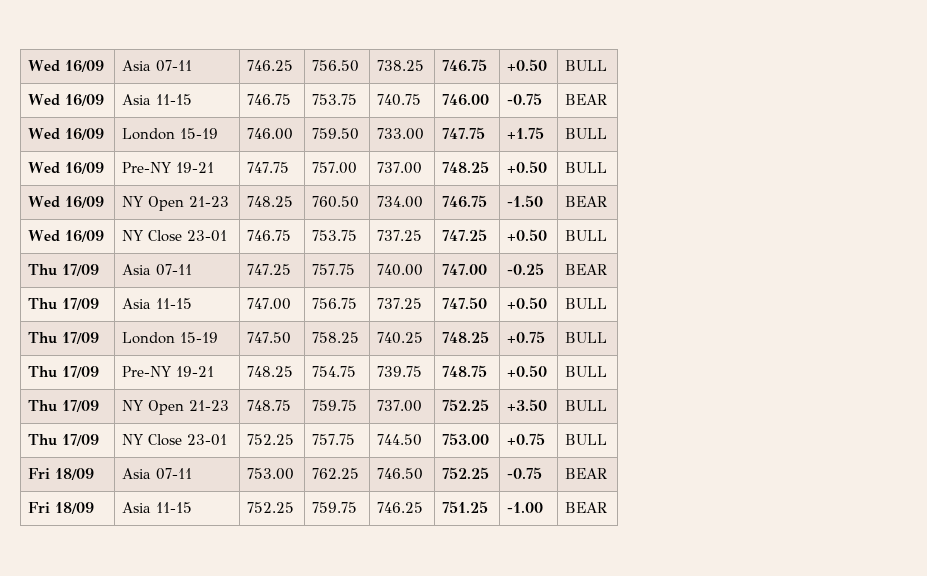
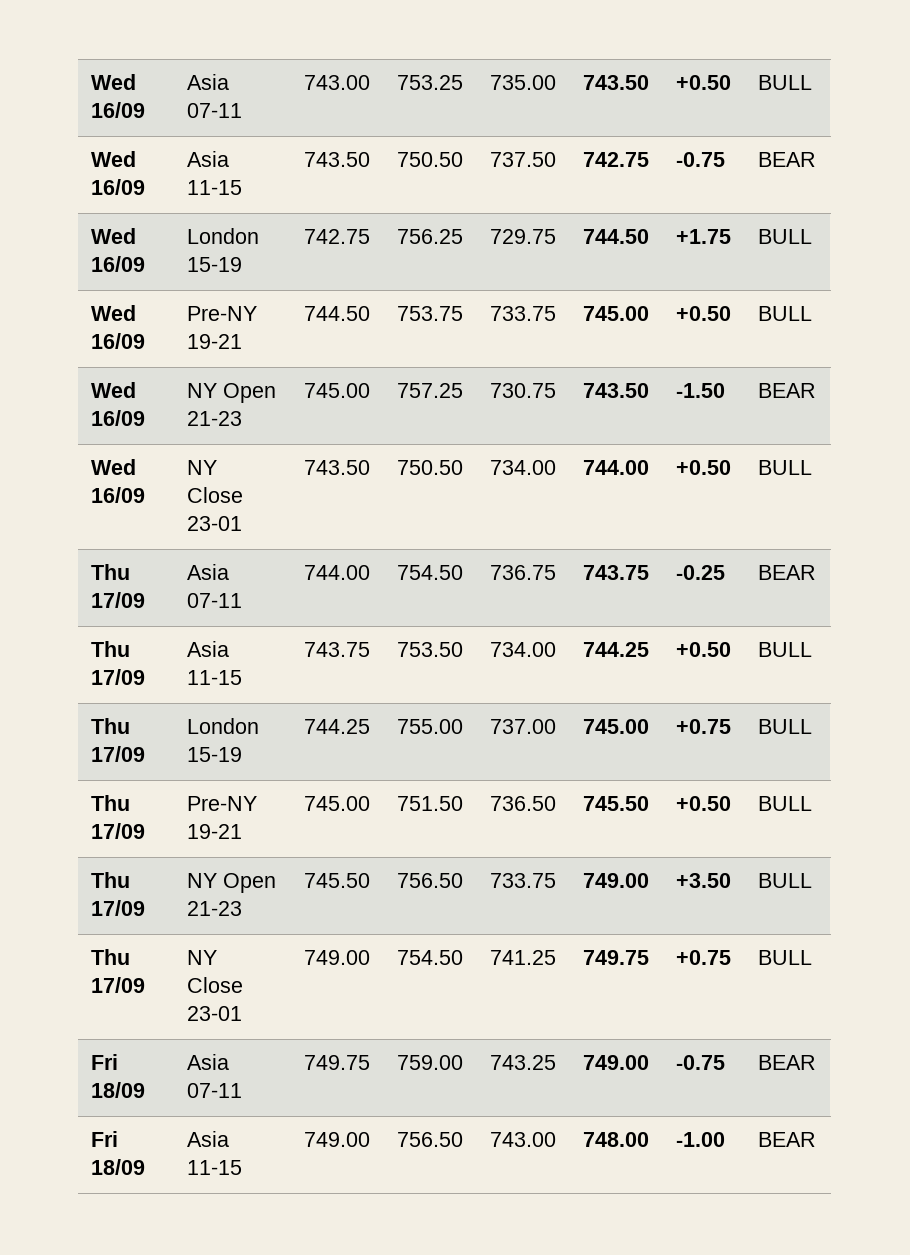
- Wed 16/09 | Asia 07-11 | 746.25 | 756.50 | 738.25 | 746.75 | +0.50 | BULL
+ Wed 16/09 | Asia 07-11 | 743.00 | 753.25 | 735.00 | 743.50 | +0.50 | BULL
- Wed 16/09 | Asia 11-15 | 746.75 | 753.75 | 740.75 | 746.00 | -0.75 | BEAR
+ Wed 16/09 | Asia 11-15 | 743.50 | 750.50 | 737.50 | 742.75 | -0.75 | BEAR
- Wed 16/09 | London 15-19 | 746.00 | 759.50 | 733.00 | 747.75 | +1.75 | BULL
+ Wed 16/09 | London 15-19 | 742.75 | 756.25 | 729.75 | 744.50 | +1.75 | BULL
- Wed 16/09 | Pre-NY 19-21 | 747.75 | 757.00 | 737.00 | 748.25 | +0.50 | BULL
+ Wed 16/09 | Pre-NY 19-21 | 744.50 | 753.75 | 733.75 | 745.00 | +0.50 | BULL
- Wed 16/09 | NY Open 21-23 | 748.25 | 760.50 | 734.00 | 746.75 | -1.50 | BEAR
+ Wed 16/09 | NY Open 21-23 | 745.00 | 757.25 | 730.75 | 743.50 | -1.50 | BEAR
- Wed 16/09 | NY Close 23-01 | 746.75 | 753.75 | 737.25 | 747.25 | +0.50 | BULL
+ Wed 16/09 | NY Close 23-01 | 743.50 | 750.50 | 734.00 | 744.00 | +0.50 | BULL
- Thu 17/09 | Asia 07-11 | 747.25 | 757.75 | 740.00 | 747.00 | -0.25 | BEAR
+ Thu 17/09 | Asia 07-11 | 744.00 | 754.50 | 736.75 | 743.75 | -0.25 | BEAR
- Thu 17/09 | Asia 11-15 | 747.00 | 756.75 | 737.25 | 747.50 | +0.50 | BULL
+ Thu 17/09 | Asia 11-15 | 743.75 | 753.50 | 734.00 | 744.25 | +0.50 | BULL
- Thu 17/09 | London 15-19 | 747.50 | 758.25 | 740.25 | 748.25 | +0.75 | BULL
+ Thu 17/09 | London 15-19 | 744.25 | 755.00 | 737.00 | 745.00 | +0.75 | BULL
- Thu 17/09 | Pre-NY 19-21 | 748.25 | 754.75 | 739.75 | 748.75 | +0.50 | BULL
+ Thu 17/09 | Pre-NY 19-21 | 745.00 | 751.50 | 736.50 | 745.50 | +0.50 | BULL
- Thu 17/09 | NY Open 21-23 | 748.75 | 759.75 | 737.00 | 752.25 | +3.50 | BULL
+ Thu 17/09 | NY Open 21-23 | 745.50 | 756.50 | 733.75 | 749.00 | +3.50 | BULL
- Thu 17/09 | NY Close 23-01 | 752.25 | 757.75 | 744.50 | 753.00 | +0.75 | BULL
+ Thu 17/09 | NY Close 23-01 | 749.00 | 754.50 | 741.25 | 749.75 | +0.75 | BULL
- Fri 18/09 | Asia 07-11 | 753.00 | 762.25 | 746.50 | 752.25 | -0.75 | BEAR
+ Fri 18/09 | Asia 07-11 | 749.75 | 759.00 | 743.25 | 749.00 | -0.75 | BEAR
- Fri 18/09 | Asia 11-15 | 752.25 | 759.75 | 746.25 | 751.25 | -1.00 | BEAR
+ Fri 18/09 | Asia 11-15 | 749.00 | 756.50 | 743.00 | 748.00 | -1.00 | BEAR

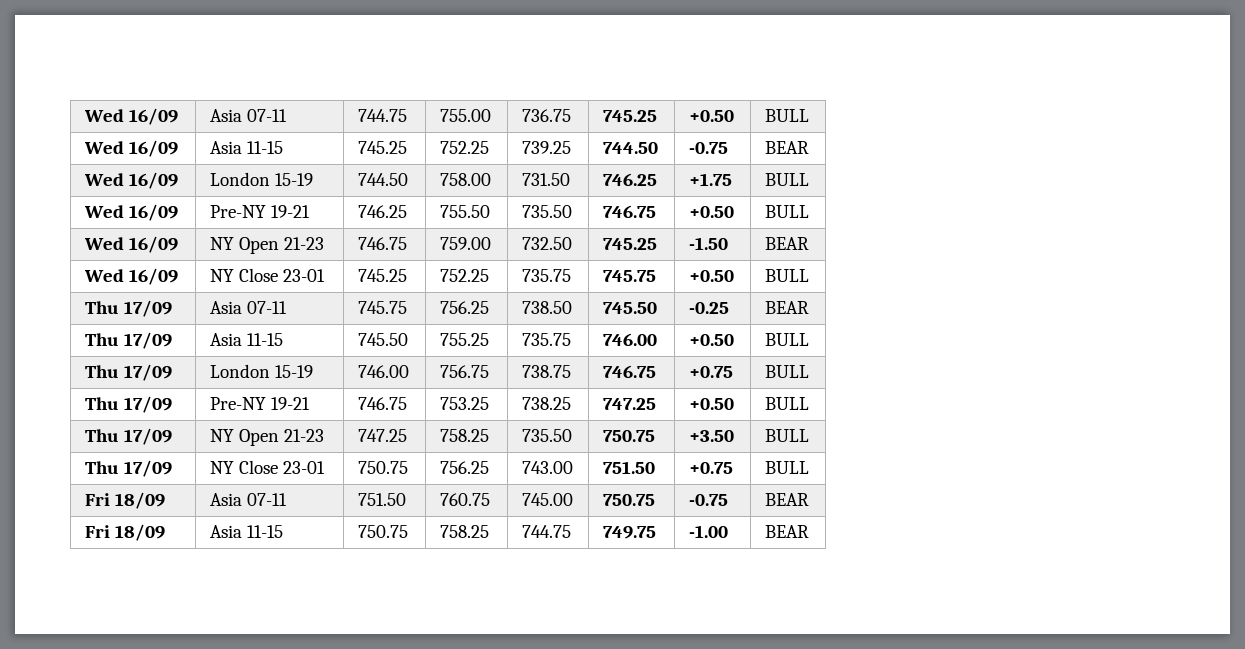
- Wed 16/09 | Asia 07-11 | 743.00 | 753.25 | 735.00 | 743.50 | +0.50 | BULL
+ Wed 16/09 | Asia 07-11 | 744.75 | 755.00 | 736.75 | 745.25 | +0.50 | BULL
- Wed 16/09 | Asia 11-15 | 743.50 | 750.50 | 737.50 | 742.75 | -0.75 | BEAR
+ Wed 16/09 | Asia 11-15 | 745.25 | 752.25 | 739.25 | 744.50 | -0.75 | BEAR
- Wed 16/09 | London 15-19 | 742.75 | 756.25 | 729.75 | 744.50 | +1.75 | BULL
+ Wed 16/09 | London 15-19 | 744.50 | 758.00 | 731.50 | 746.25 | +1.75 | BULL
- Wed 16/09 | Pre-NY 19-21 | 744.50 | 753.75 | 733.75 | 745.00 | +0.50 | BULL
+ Wed 16/09 | Pre-NY 19-21 | 746.25 | 755.50 | 735.50 | 746.75 | +0.50 | BULL
- Wed 16/09 | NY Open 21-23 | 745.00 | 757.25 | 730.75 | 743.50 | -1.50 | BEAR
+ Wed 16/09 | NY Open 21-23 | 746.75 | 759.00 | 732.50 | 745.25 | -1.50 | BEAR
- Wed 16/09 | NY Close 23-01 | 743.50 | 750.50 | 734.00 | 744.00 | +0.50 | BULL
+ Wed 16/09 | NY Close 23-01 | 745.25 | 752.25 | 735.75 | 745.75 | +0.50 | BULL
- Thu 17/09 | Asia 07-11 | 744.00 | 754.50 | 736.75 | 743.75 | -0.25 | BEAR
+ Thu 17/09 | Asia 07-11 | 745.75 | 756.25 | 738.50 | 745.50 | -0.25 | BEAR
- Thu 17/09 | Asia 11-15 | 743.75 | 753.50 | 734.00 | 744.25 | +0.50 | BULL
+ Thu 17/09 | Asia 11-15 | 745.50 | 755.25 | 735.75 | 746.00 | +0.50 | BULL
- Thu 17/09 | London 15-19 | 744.25 | 755.00 | 737.00 | 745.00 | +0.75 | BULL
+ Thu 17/09 | London 15-19 | 746.00 | 756.75 | 738.75 | 746.75 | +0.75 | BULL
- Thu 17/09 | Pre-NY 19-21 | 745.00 | 751.50 | 736.50 | 745.50 | +0.50 | BULL
+ Thu 17/09 | Pre-NY 19-21 | 746.75 | 753.25 | 738.25 | 747.25 | +0.50 | BULL
- Thu 17/09 | NY Open 21-23 | 745.50 | 756.50 | 733.75 | 749.00 | +3.50 | BULL
+ Thu 17/09 | NY Open 21-23 | 747.25 | 758.25 | 735.50 | 750.75 | +3.50 | BULL
- Thu 17/09 | NY Close 23-01 | 749.00 | 754.50 | 741.25 | 749.75 | +0.75 | BULL
+ Thu 17/09 | NY Close 23-01 | 750.75 | 756.25 | 743.00 | 751.50 | +0.75 | BULL
- Fri 18/09 | Asia 07-11 | 749.75 | 759.00 | 743.25 | 749.00 | -0.75 | BEAR
+ Fri 18/09 | Asia 07-11 | 751.50 | 760.75 | 745.00 | 750.75 | -0.75 | BEAR
- Fri 18/09 | Asia 11-15 | 749.00 | 756.50 | 743.00 | 748.00 | -1.00 | BEAR
+ Fri 18/09 | Asia 11-15 | 750.75 | 758.25 | 744.75 | 749.75 | -1.00 | BEAR

